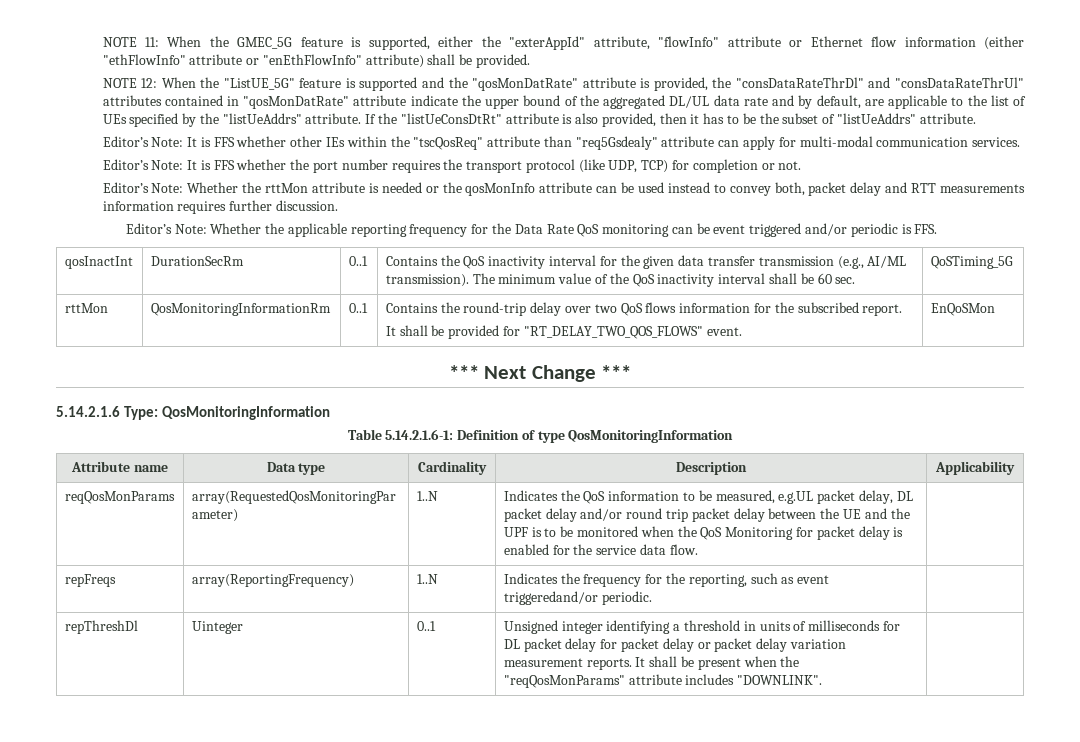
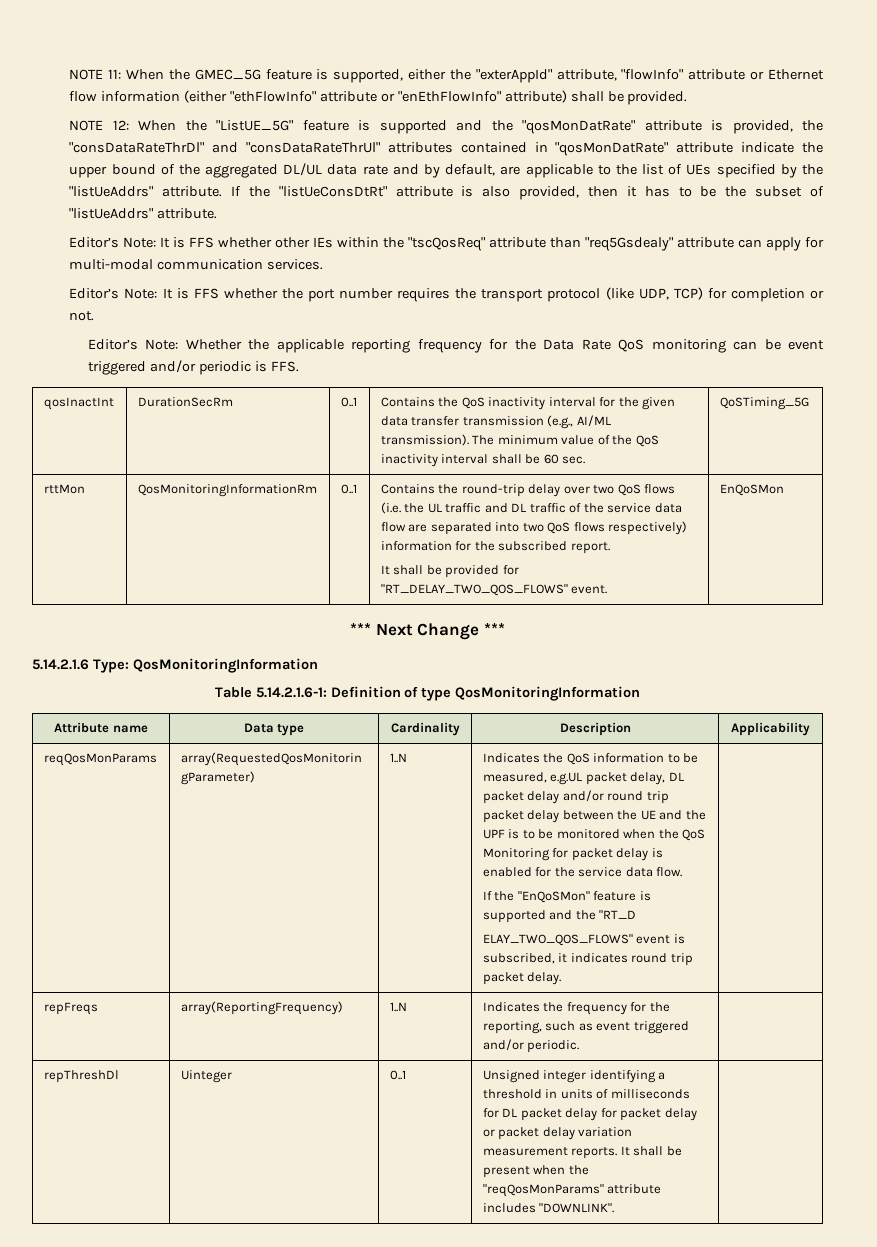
- Editor’s Note: Whether the rttMon attribute is needed or the qosMonInfo attribute can be used instead to convey both, packet delay and RTT measurements information requires further discussion.
- Contains the round-trip delay over two QoS flows information for the subscribed report.
+ Contains the round-trip delay over two QoS flows (i.e. the UL traffic and DL traffic of the service data flow are separated into two QoS flows respectively) information for the subscribed report.
+ If the "EnQoSMon" feature is supported and the "RT_D
+ ELAY_TWO_QOS_FLOWS" event is subscribed, it indicates round trip packet delay.
- repFreqs | array(ReportingFrequency) | 1..N | Indicates the frequency for the reporting, such as event triggeredand/or periodic. |
+ repFreqs | array(ReportingFrequency) | 1..N | Indicates the frequency for the reporting, such as event triggered and/or periodic. |

